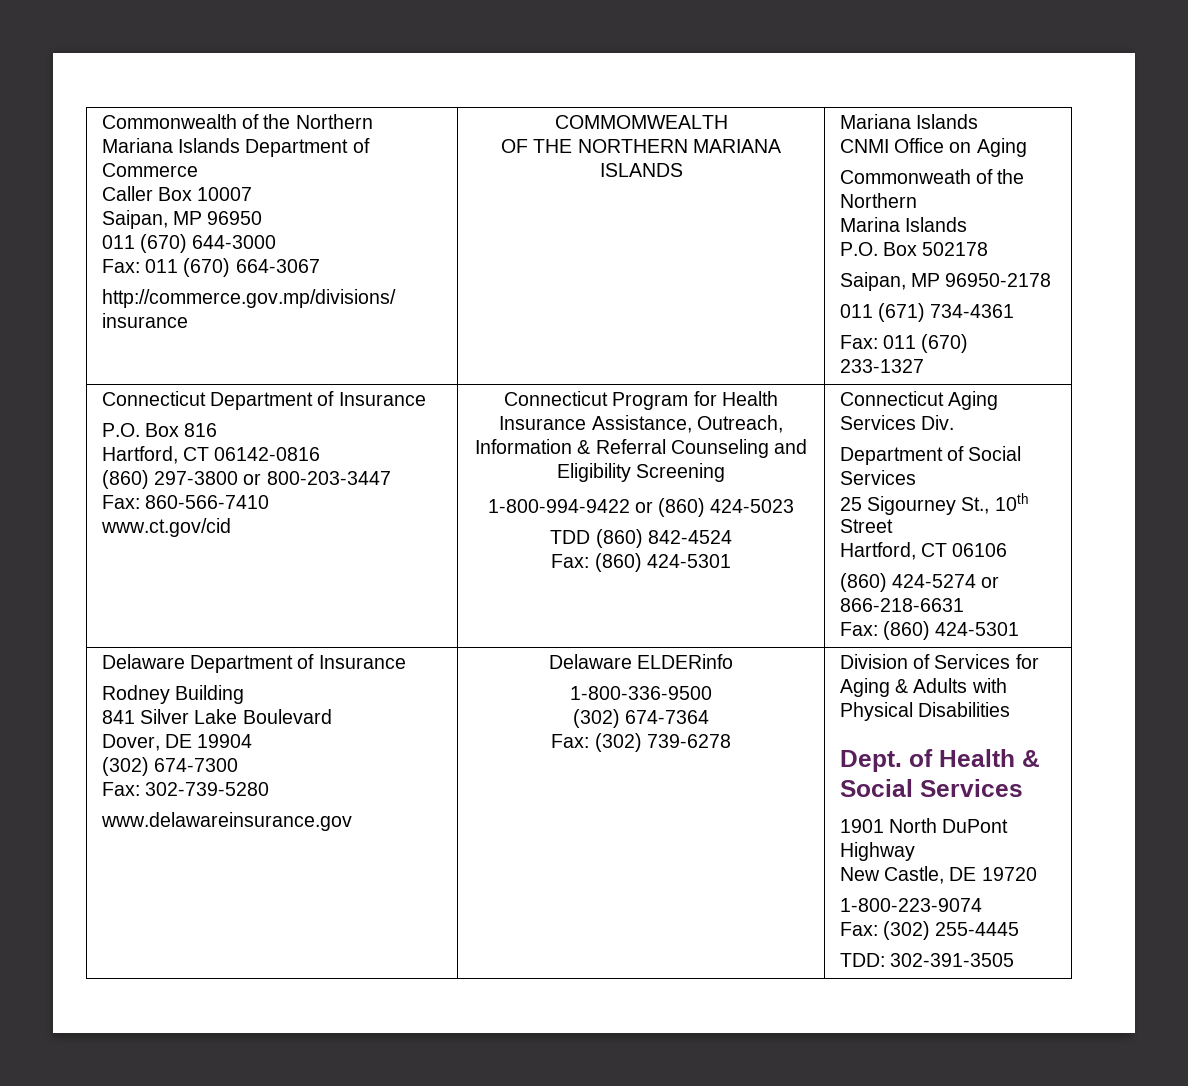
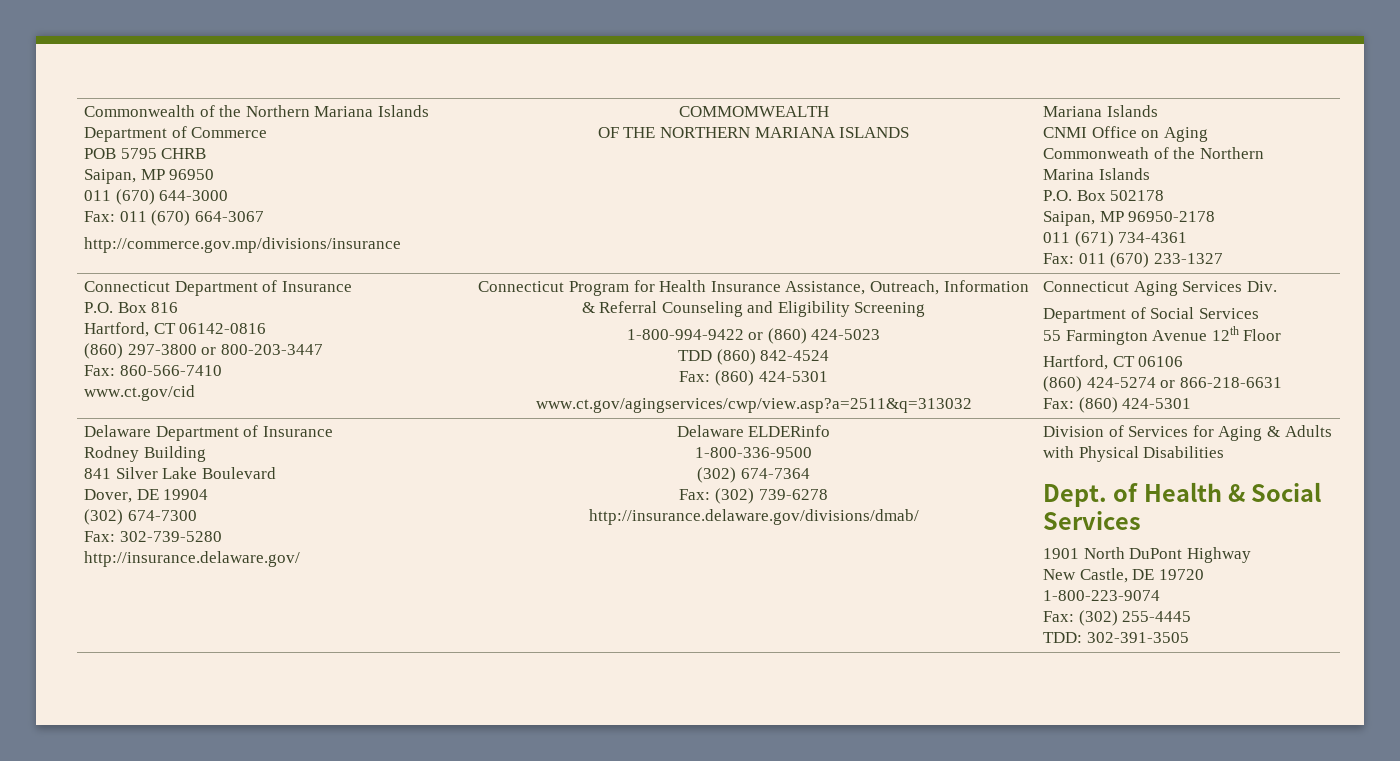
- Caller Box 10007
+ POB 5795 CHRB
+ www.ct.gov/agingservices/cwp/view.asp?a=2511&q=313032
- 25 Sigourney St., 10th Street
+ 55 Farmington Avenue 12th Floor
- www.delawareinsurance.gov
+ http://insurance.delaware.gov/
+ http://insurance.delaware.gov/divisions/dmab/

